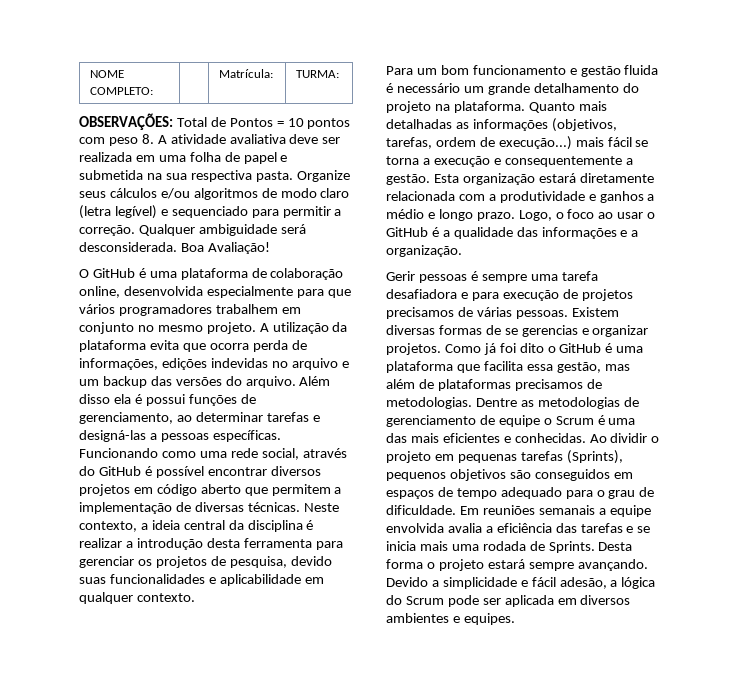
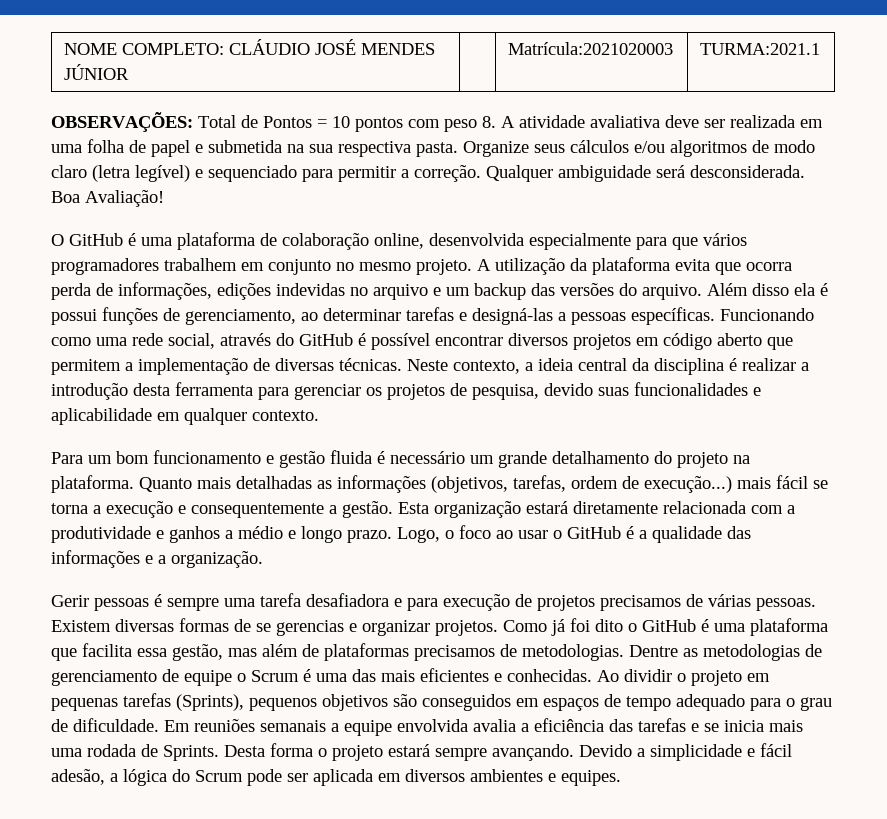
- NOME COMPLETO: | | Matrícula: | TURMA:
+ NOME COMPLETO: CLÁUDIO JOSÉ MENDES JÚNIOR | | Matrícula:2021020003 | TURMA:2021.1

